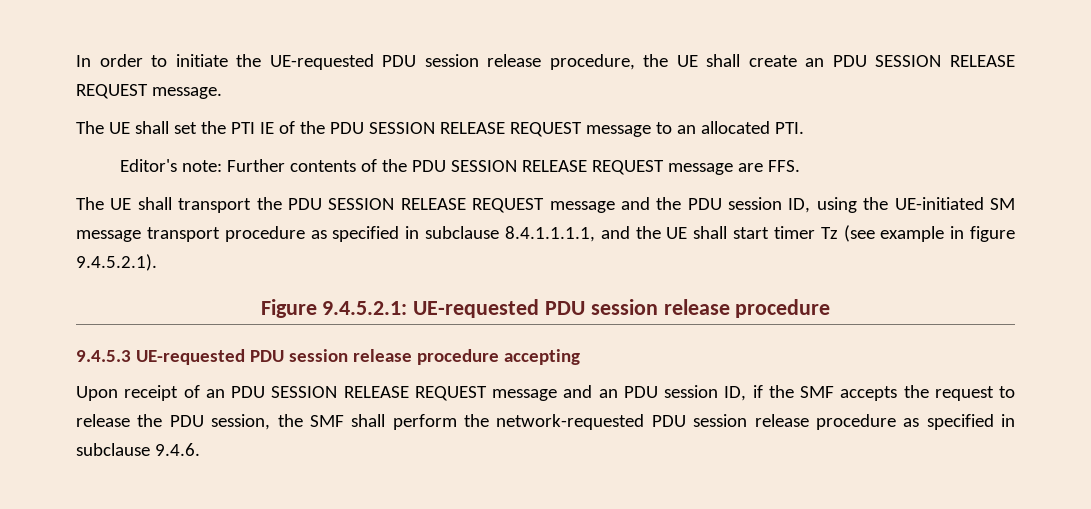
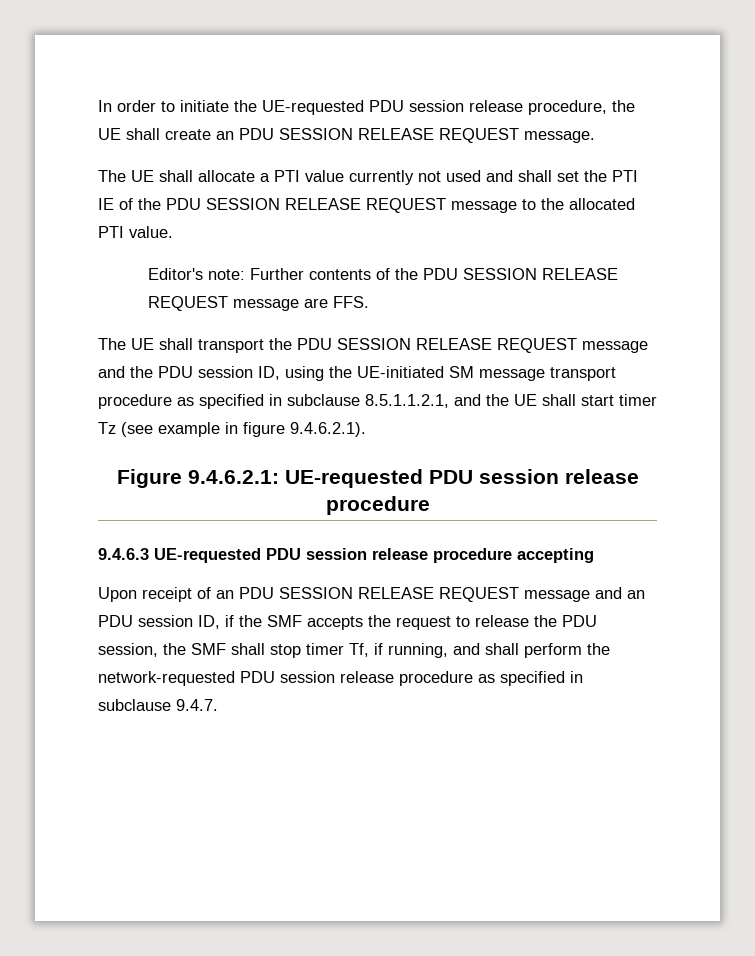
- The UE shall set the PTI IE of the PDU SESSION RELEASE REQUEST message to an allocated PTI.
+ The UE shall allocate a PTI value currently not used and shall set the PTI IE of the PDU SESSION RELEASE REQUEST message to the allocated PTI value.
- The UE shall transport the PDU SESSION RELEASE REQUEST message and the PDU session ID, using the UE-initiated SM message transport procedure as specified in subclause 8.4.1.1.1.1, and the UE shall start timer Tz (see example in figure 9.4.5.2.1).
+ The UE shall transport the PDU SESSION RELEASE REQUEST message and the PDU session ID, using the UE-initiated SM message transport procedure as specified in subclause 8.5.1.1.2.1, and the UE shall start timer Tz (see example in figure 9.4.6.2.1).
- Figure 9.4.5.2.1: UE-requested PDU session release procedure
+ Figure 9.4.6.2.1: UE-requested PDU session release procedure
- 9.4.5.3 UE-requested PDU session release procedure accepting
+ 9.4.6.3 UE-requested PDU session release procedure accepting
- Upon receipt of an PDU SESSION RELEASE REQUEST message and an PDU session ID, if the SMF accepts the request to release the PDU session, the SMF shall perform the network-requested PDU session release procedure as specified in subclause 9.4.6.
+ Upon receipt of an PDU SESSION RELEASE REQUEST message and an PDU session ID, if the SMF accepts the request to release the PDU session, the SMF shall stop timer Tf, if running, and shall perform the network-requested PDU session release procedure as specified in subclause 9.4.7.

